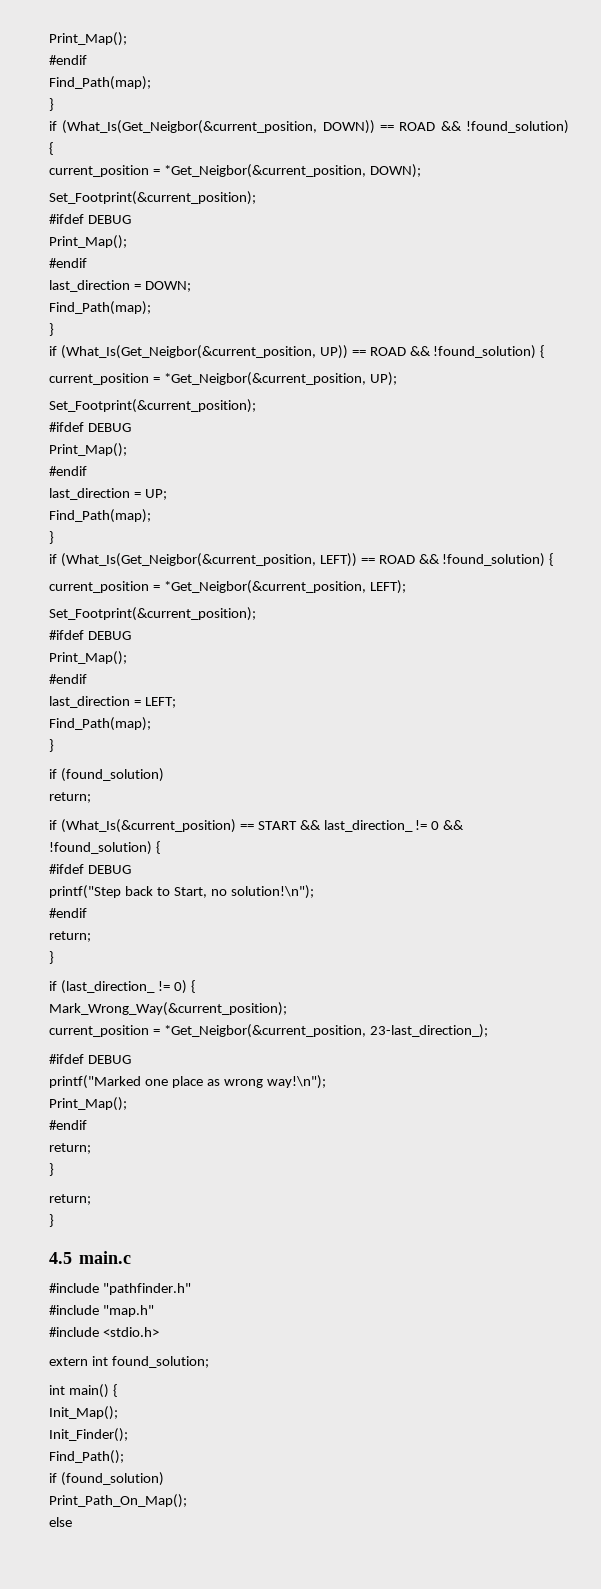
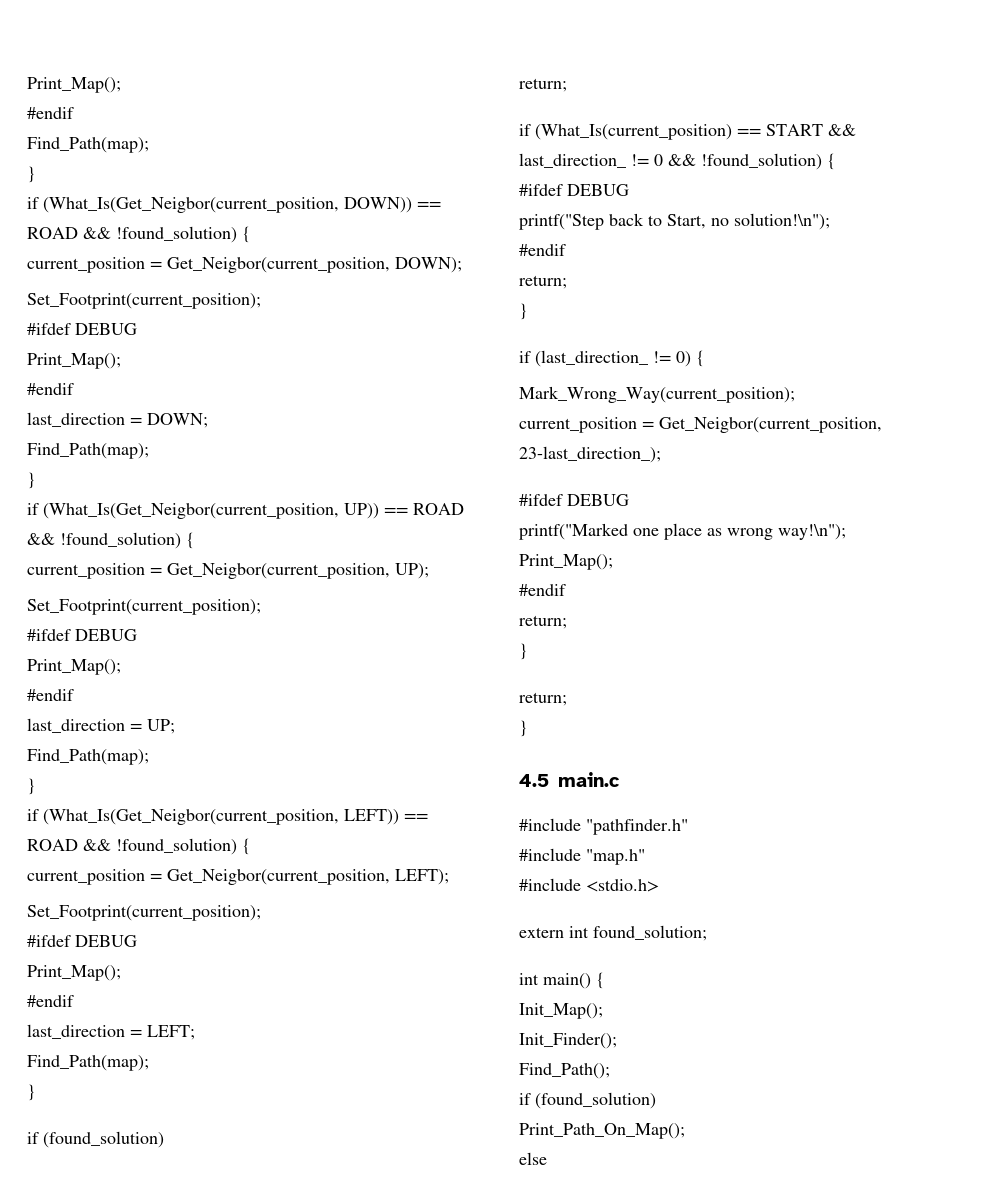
- if (What_Is(Get_Neigbor(&current_position, DOWN)) == ROAD && !found_solution) {
+ if (What_Is(Get_Neigbor(current_position, DOWN)) == ROAD && !found_solution) {
- current_position = *Get_Neigbor(&current_position, DOWN);
- Set_Footprint(&current_position);
+ current_position = Get_Neigbor(current_position, DOWN);
+ Set_Footprint(current_position);
- if (What_Is(Get_Neigbor(&current_position, UP)) == ROAD && !found_solution) {
+ if (What_Is(Get_Neigbor(current_position, UP)) == ROAD && !found_solution) {
- current_position = *Get_Neigbor(&current_position, UP);
- Set_Footprint(&current_position);
+ current_position = Get_Neigbor(current_position, UP);
+ Set_Footprint(current_position);
- if (What_Is(Get_Neigbor(&current_position, LEFT)) == ROAD && !found_solution) {
+ if (What_Is(Get_Neigbor(current_position, LEFT)) == ROAD && !found_solution) {
- current_position = *Get_Neigbor(&current_position, LEFT);
- Set_Footprint(&current_position);
+ current_position = Get_Neigbor(current_position, LEFT);
+ Set_Footprint(current_position);
- if (What_Is(&current_position) == START && last_direction_ != 0 && !found_solution) {
+ if (What_Is(current_position) == START && last_direction_ != 0 && !found_solution) {
- Mark_Wrong_Way(&current_position);
- current_position = *Get_Neigbor(&current_position, 23-last_direction_);
+ Mark_Wrong_Way(current_position);
+ current_position = Get_Neigbor(current_position, 23-last_direction_);

